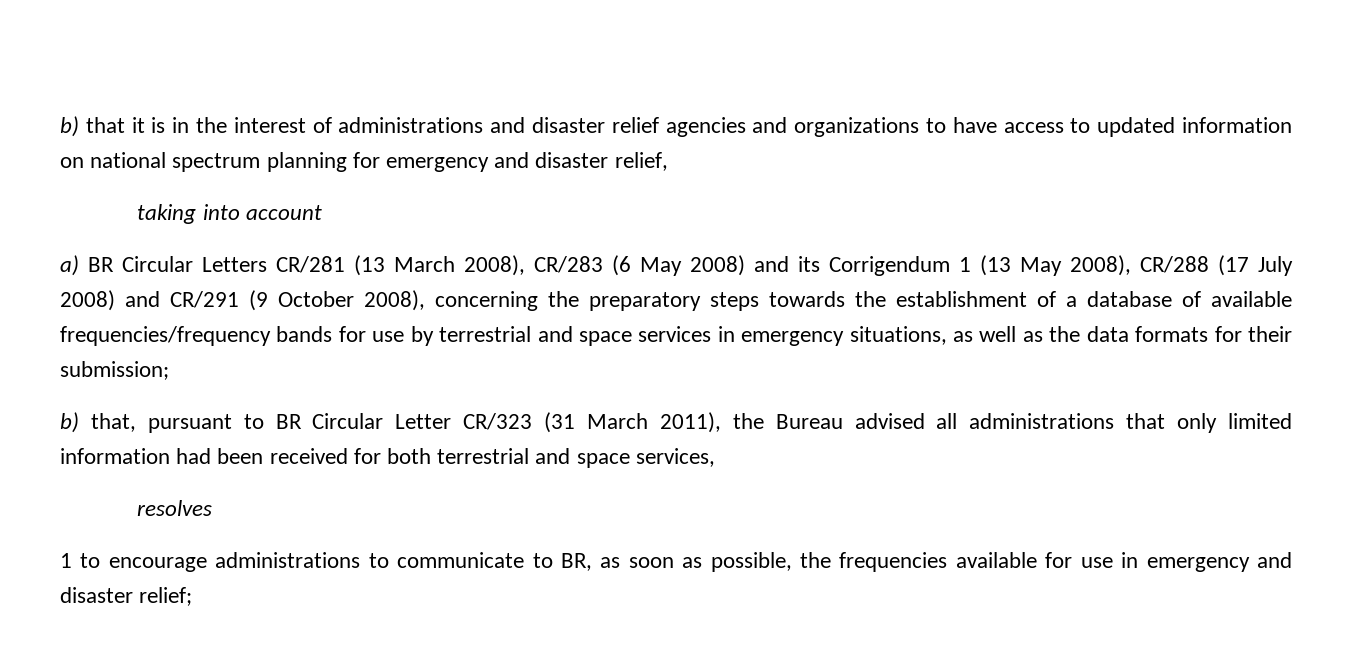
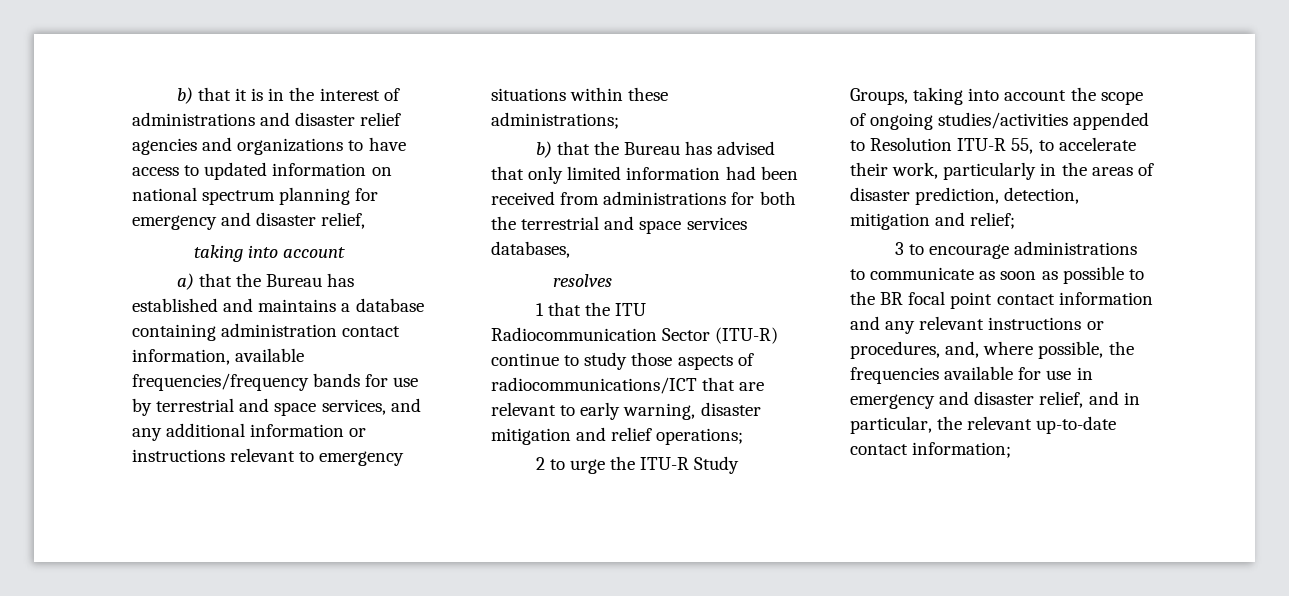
- a) BR Circular Letters CR/281 (13 March 2008), CR/283 (6 May 2008) and its Corrigendum 1 (13 May 2008), CR/288 (17 July 2008) and CR/291 (9 October 2008), concerning the preparatory steps towards the establishment of a database of available frequencies/frequency bands for use by terrestrial and space services in emergency situations, as well as the data formats for their submission;
- b) that, pursuant to BR Circular Letter CR/323 (31 March 2011), the Bureau advised all administrations that only limited information had been received for both terrestrial and space services,
+ a) that the Bureau has established and maintains a database containing administration contact information, available frequencies/frequency bands for use by terrestrial and space services, and any additional information or instructions relevant to emergency situations within these administrations;
+ b) that the Bureau has advised that only limited information had been received from administrations for both the terrestrial and space services databases,
- 1 to encourage administrations to communicate to BR, as soon as possible, the frequencies available for use in emergency and disaster relief;
+ 1 that the ITU Radiocommunication Sector (ITU-R) continue to study those aspects of radiocommunications/ICT that are relevant to early warning, disaster mitigation and relief operations;
+ 2 to urge the ITU-R Study Groups, taking into account the scope of ongoing studies/activities appended to Resolution ITU-R 55, to accelerate their work, particularly in the areas of disaster prediction, detection, mitigation and relief;
+ 3 to encourage administrations to communicate as soon as possible to the BR focal point contact information and any relevant instructions or procedures, and, where possible, the frequencies available for use in emergency and disaster relief, and in particular, the relevant up-to-date contact information;

